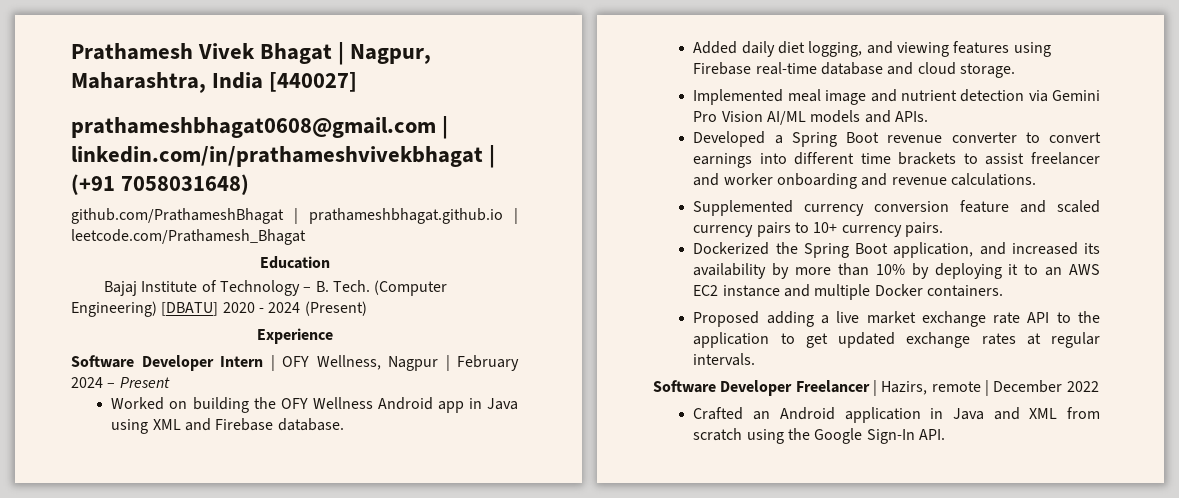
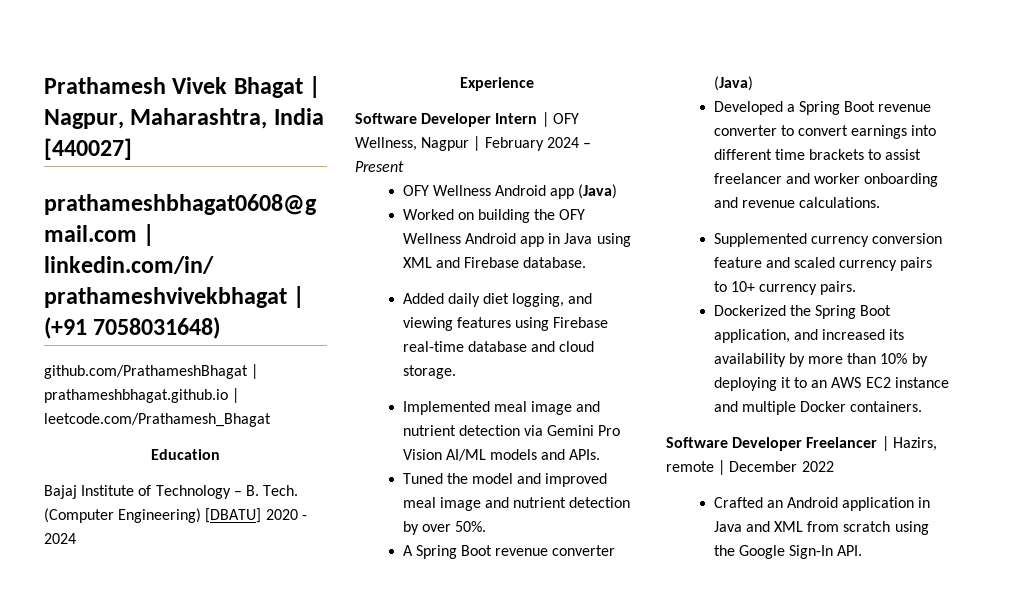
- (Computer Engineering) [DBATU] 2020 - 2024 (Present)
+ (Computer Engineering) [DBATU] 2020 - 2024
+ OFY Wellness Android app (Java)
+ Tuned the model and improved meal image and nutrient detection by over 50%.
+ A Spring Boot revenue converter (Java)
- Proposed adding a live market exchange rate API to the application to get updated exchange rates at regular intervals.

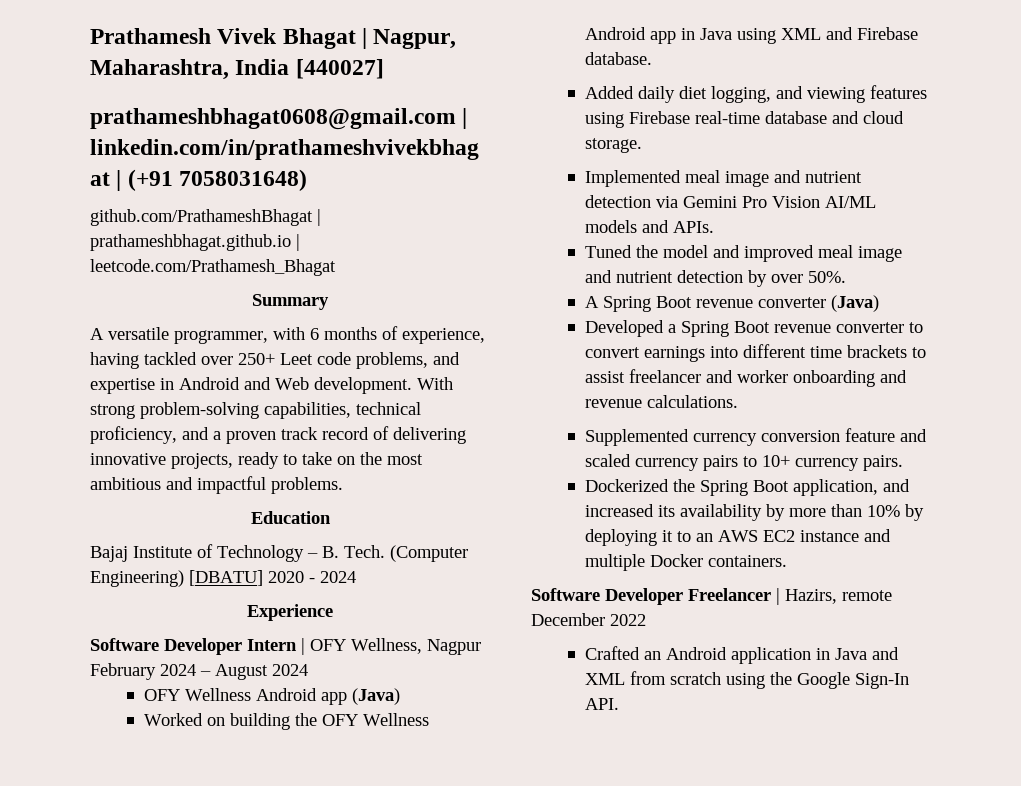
+ Summary
+ A versatile programmer, with 6 months of experience, having tackled over 250+ Leet code problems, and expertise in Android and Web development. With strong problem-solving capabilities, technical proficiency, and a proven track record of delivering innovative projects, ready to take on the most ambitious and impactful problems.
- Software Developer Intern | OFY Wellness, Nagpur | February 2024 – Present
+ Software Developer Intern | OFY Wellness, Nagpur February 2024 – August 2024
- Software Developer Freelancer | Hazirs, remote | December 2022
+ Software Developer Freelancer | Hazirs, remote December 2022

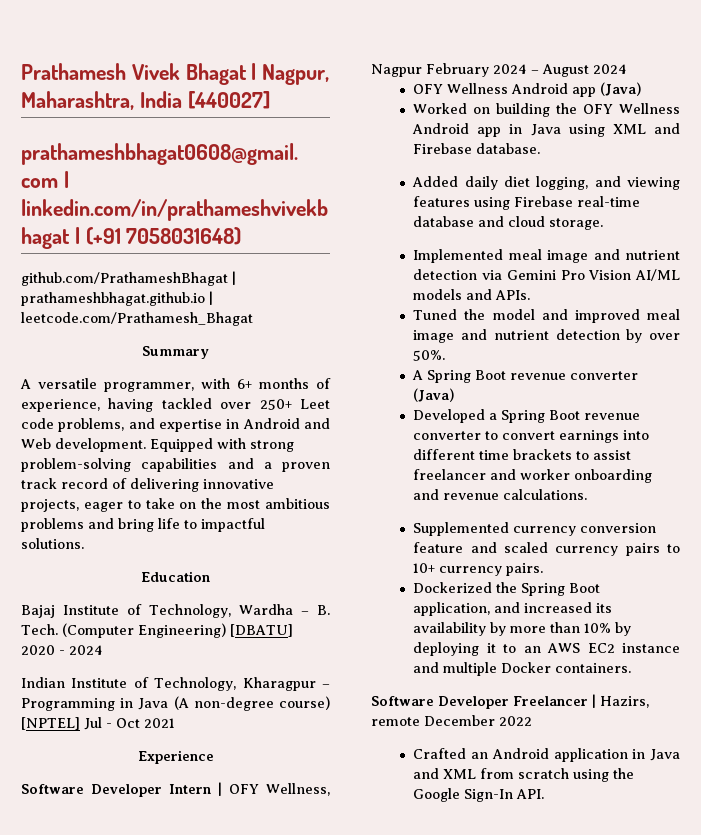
- A versatile programmer, with 6 months of experience, having tackled over 250+ Leet code problems, and expertise in Android and Web development.
+ A versatile programmer, with 6+ months of experience, having tackled over 250+ Leet code problems, and expertise in Android and Web development.
- With strong problem-solving capabilities, technical proficiency, and a proven track record of delivering innovative projects, ready to take on the most ambitious and impactful problems.
+ Equipped with strong problem-solving capabilities and a proven track record of delivering innovative projects, eager to take on the most ambitious problems and bring life to impactful solutions.
- Bajaj Institute of Technology – B. Tech.
+ Bajaj Institute of Technology, Wardha – B. Tech.
+ Indian Institute of Technology, Kharagpur – Programming in Java (A non-degree course) [NPTEL] Jul - Oct 2021

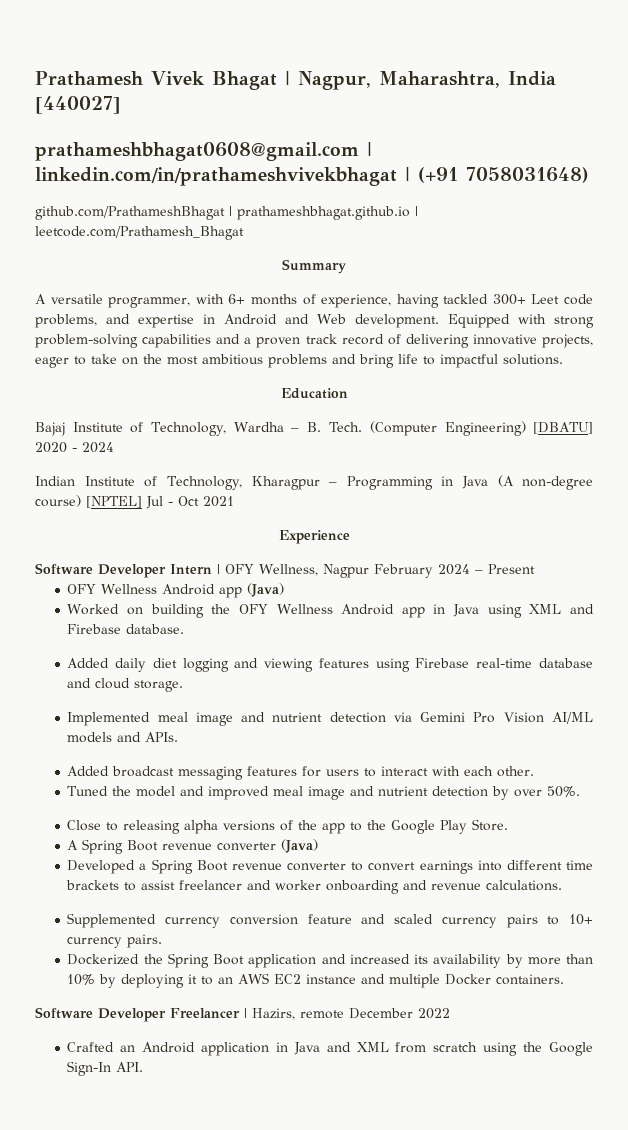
- A versatile programmer, with 6+ months of experience, having tackled over 250+ Leet code problems, and expertise in Android and Web development.
+ A versatile programmer, with 6+ months of experience, having tackled 300+ Leet code problems, and expertise in Android and Web development.
- Software Developer Intern | OFY Wellness, Nagpur February 2024 – August 2024
+ Software Developer Intern | OFY Wellness, Nagpur February 2024 – Present
- Added daily diet logging, and viewing features using Firebase real-time database and cloud storage.
+ Added daily diet logging and viewing features using Firebase real-time database and cloud storage.
+ Added broadcast messaging features for users to interact with each other.
+ Close to releasing alpha versions of the app to the Google Play Store.
- Dockerized the Spring Boot application, and increased its availability by more than 10% by deploying it to an AWS EC2 instance and multiple Docker containers.
+ Dockerized the Spring Boot application and increased its availability by more than 10% by deploying it to an AWS EC2 instance and multiple Docker containers.

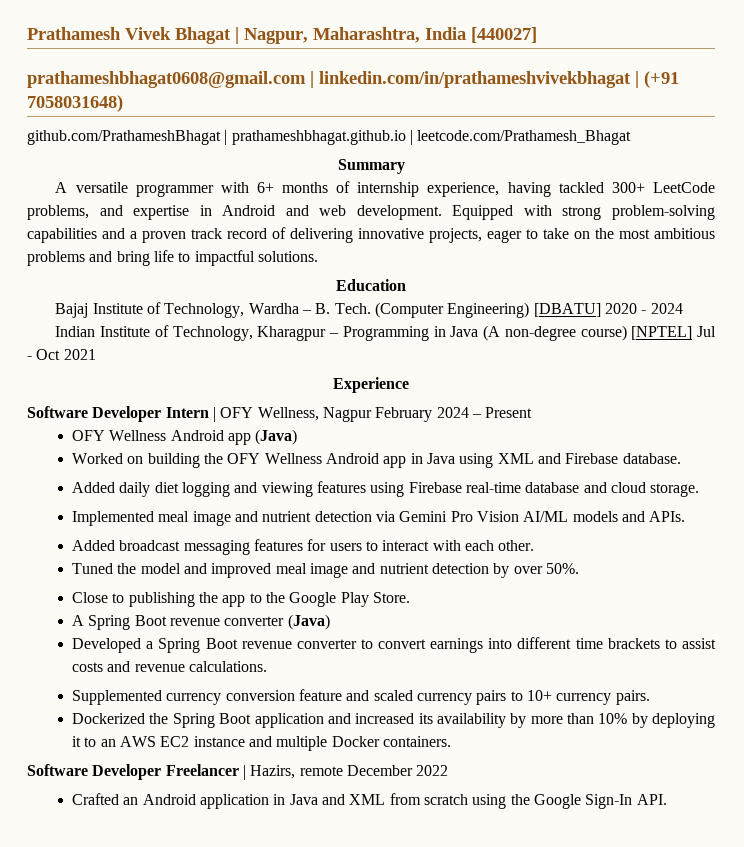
- A versatile programmer, with 6+ months of experience, having tackled 300+ Leet code problems, and expertise in Android and Web development.
+ A versatile programmer with 6+ months of internship experience, having tackled 300+ LeetCode problems, and expertise in Android and web development.
- Close to releasing alpha versions of the app to the Google Play Store.
+ Close to publishing the app to the Google Play Store.
- Developed a Spring Boot revenue converter to convert earnings into different time brackets to assist freelancer and worker onboarding and revenue calculations.
+ Developed a Spring Boot revenue converter to convert earnings into different time brackets to assist costs and revenue calculations.

